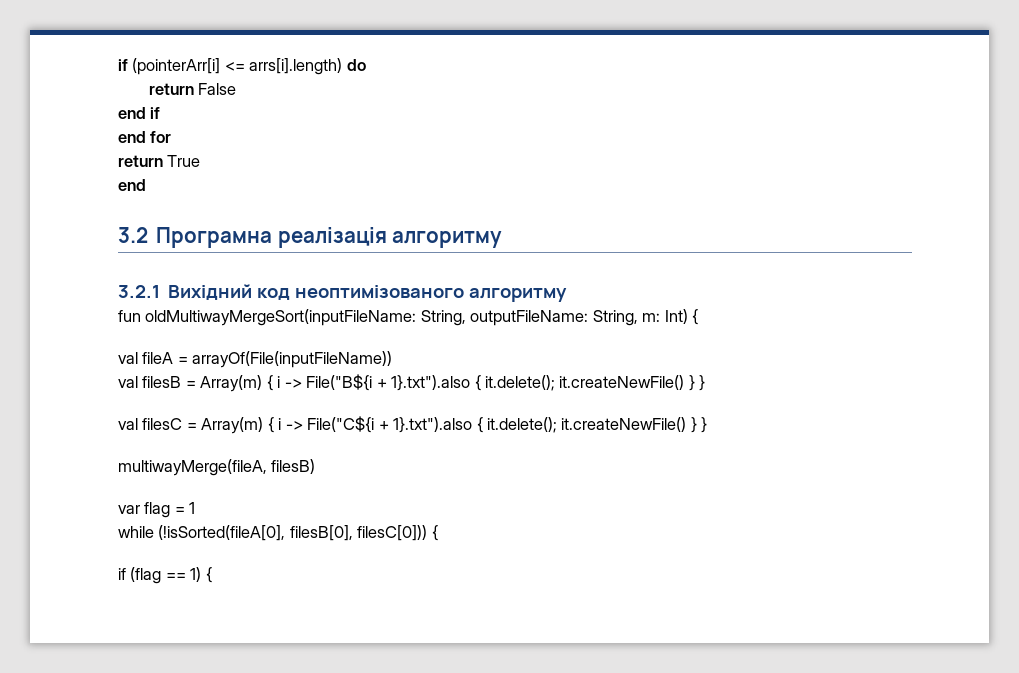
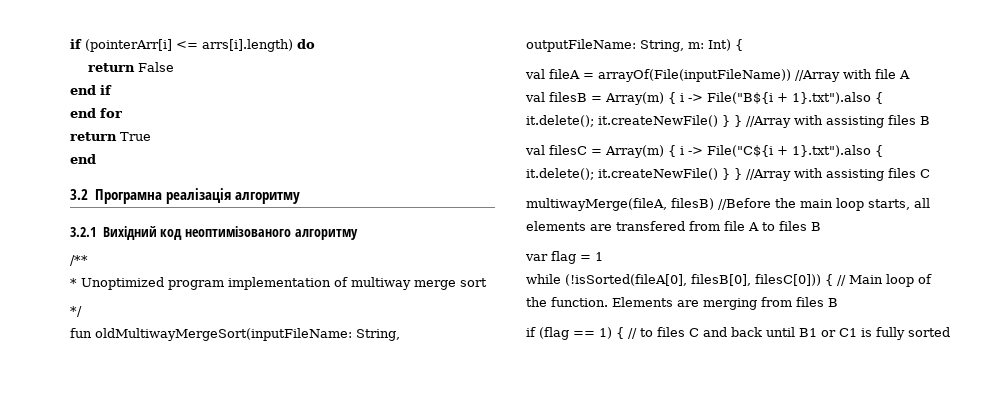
+ /**
+ * Unoptimized program implementation of multiway merge sort
+ */
- val fileA = arrayOf(File(inputFileName))
+ val fileA = arrayOf(File(inputFileName)) //Array with file A
- val filesB = Array(m) { i -> File("B${i + 1}.txt").also { it.delete(); it.createNewFile() } }
+ val filesB = Array(m) { i -> File("B${i + 1}.txt").also { it.delete(); it.createNewFile() } } //Array with assisting files B
- val filesC = Array(m) { i -> File("C${i + 1}.txt").also { it.delete(); it.createNewFile() } }
- multiwayMerge(fileA, filesB)
+ val filesC = Array(m) { i -> File("C${i + 1}.txt").also { it.delete(); it.createNewFile() } } //Array with assisting files C
+ multiwayMerge(fileA, filesB) //Before the main loop starts, all elements are transfered from file A to files B
- while (!isSorted(fileA[0], filesB[0], filesC[0])) {
+ while (!isSorted(fileA[0], filesB[0], filesC[0])) { // Main loop of the function. Elements are merging from files B
- if (flag == 1) {
+ if (flag == 1) { // to files C and back until B1 or C1 is fully sorted

